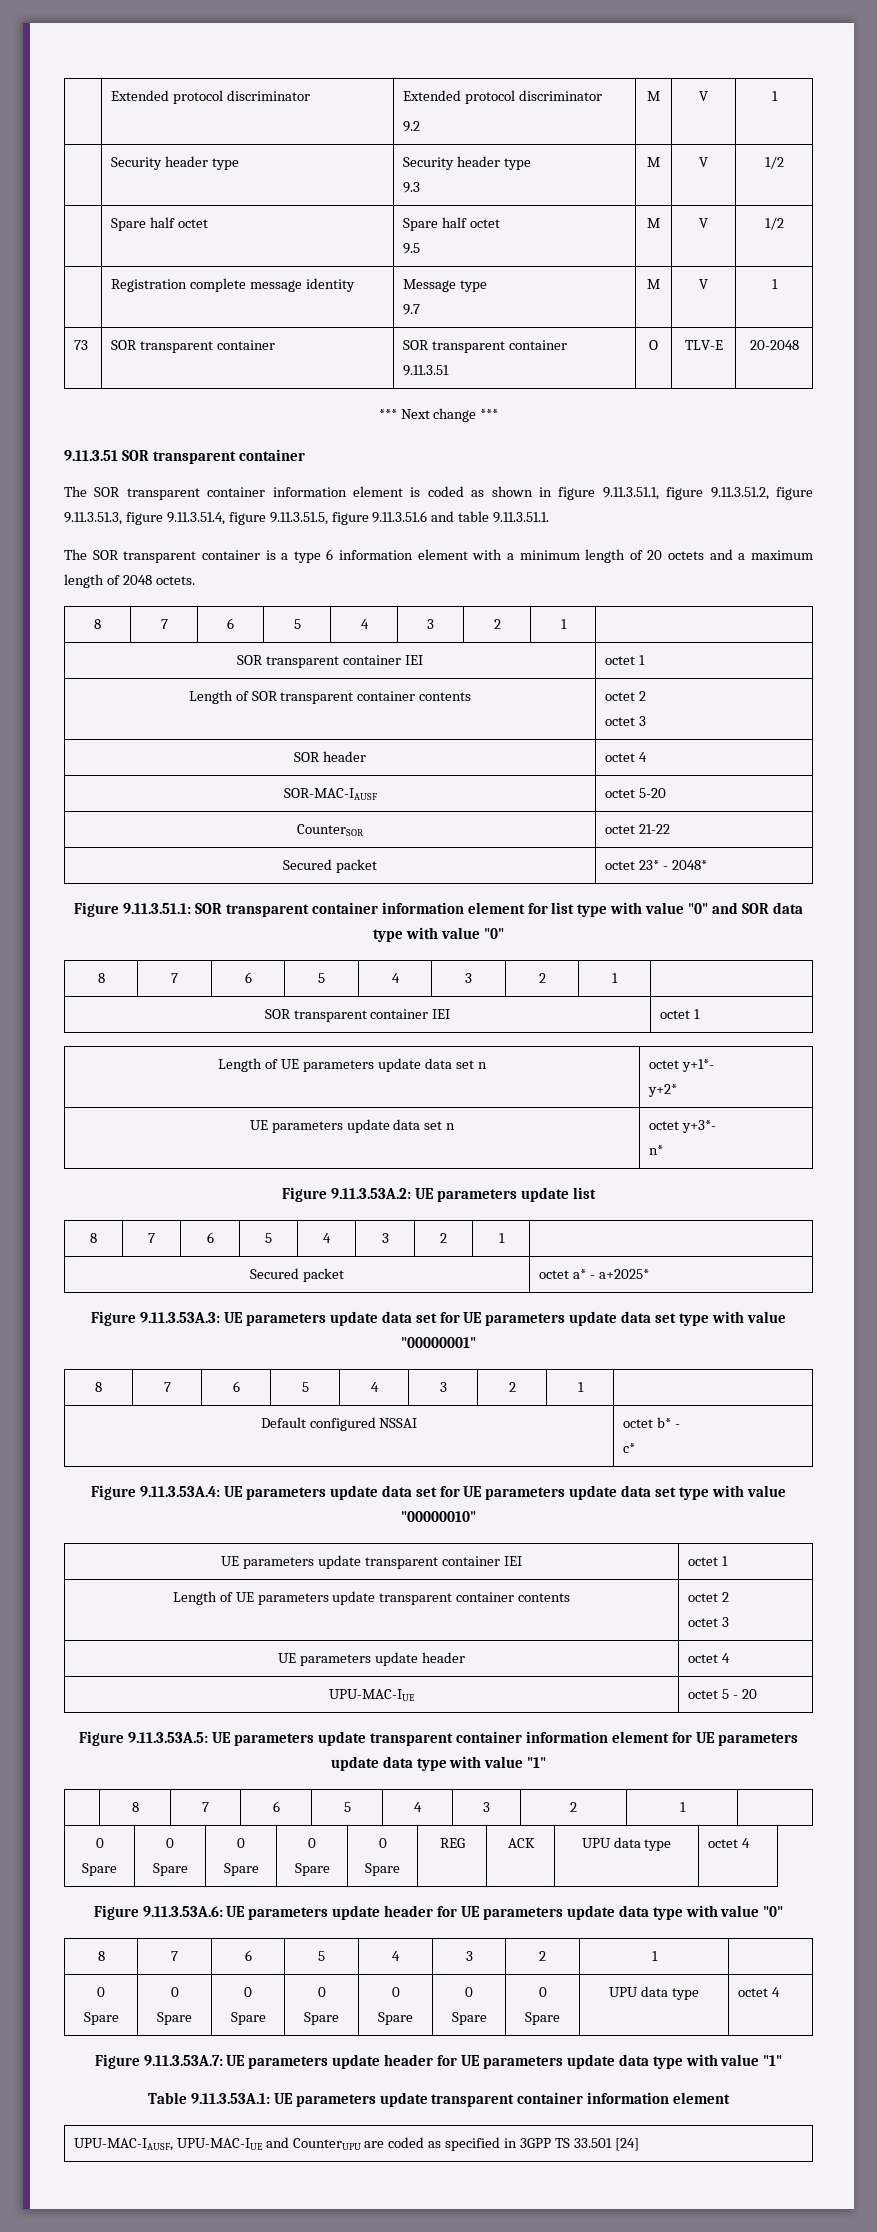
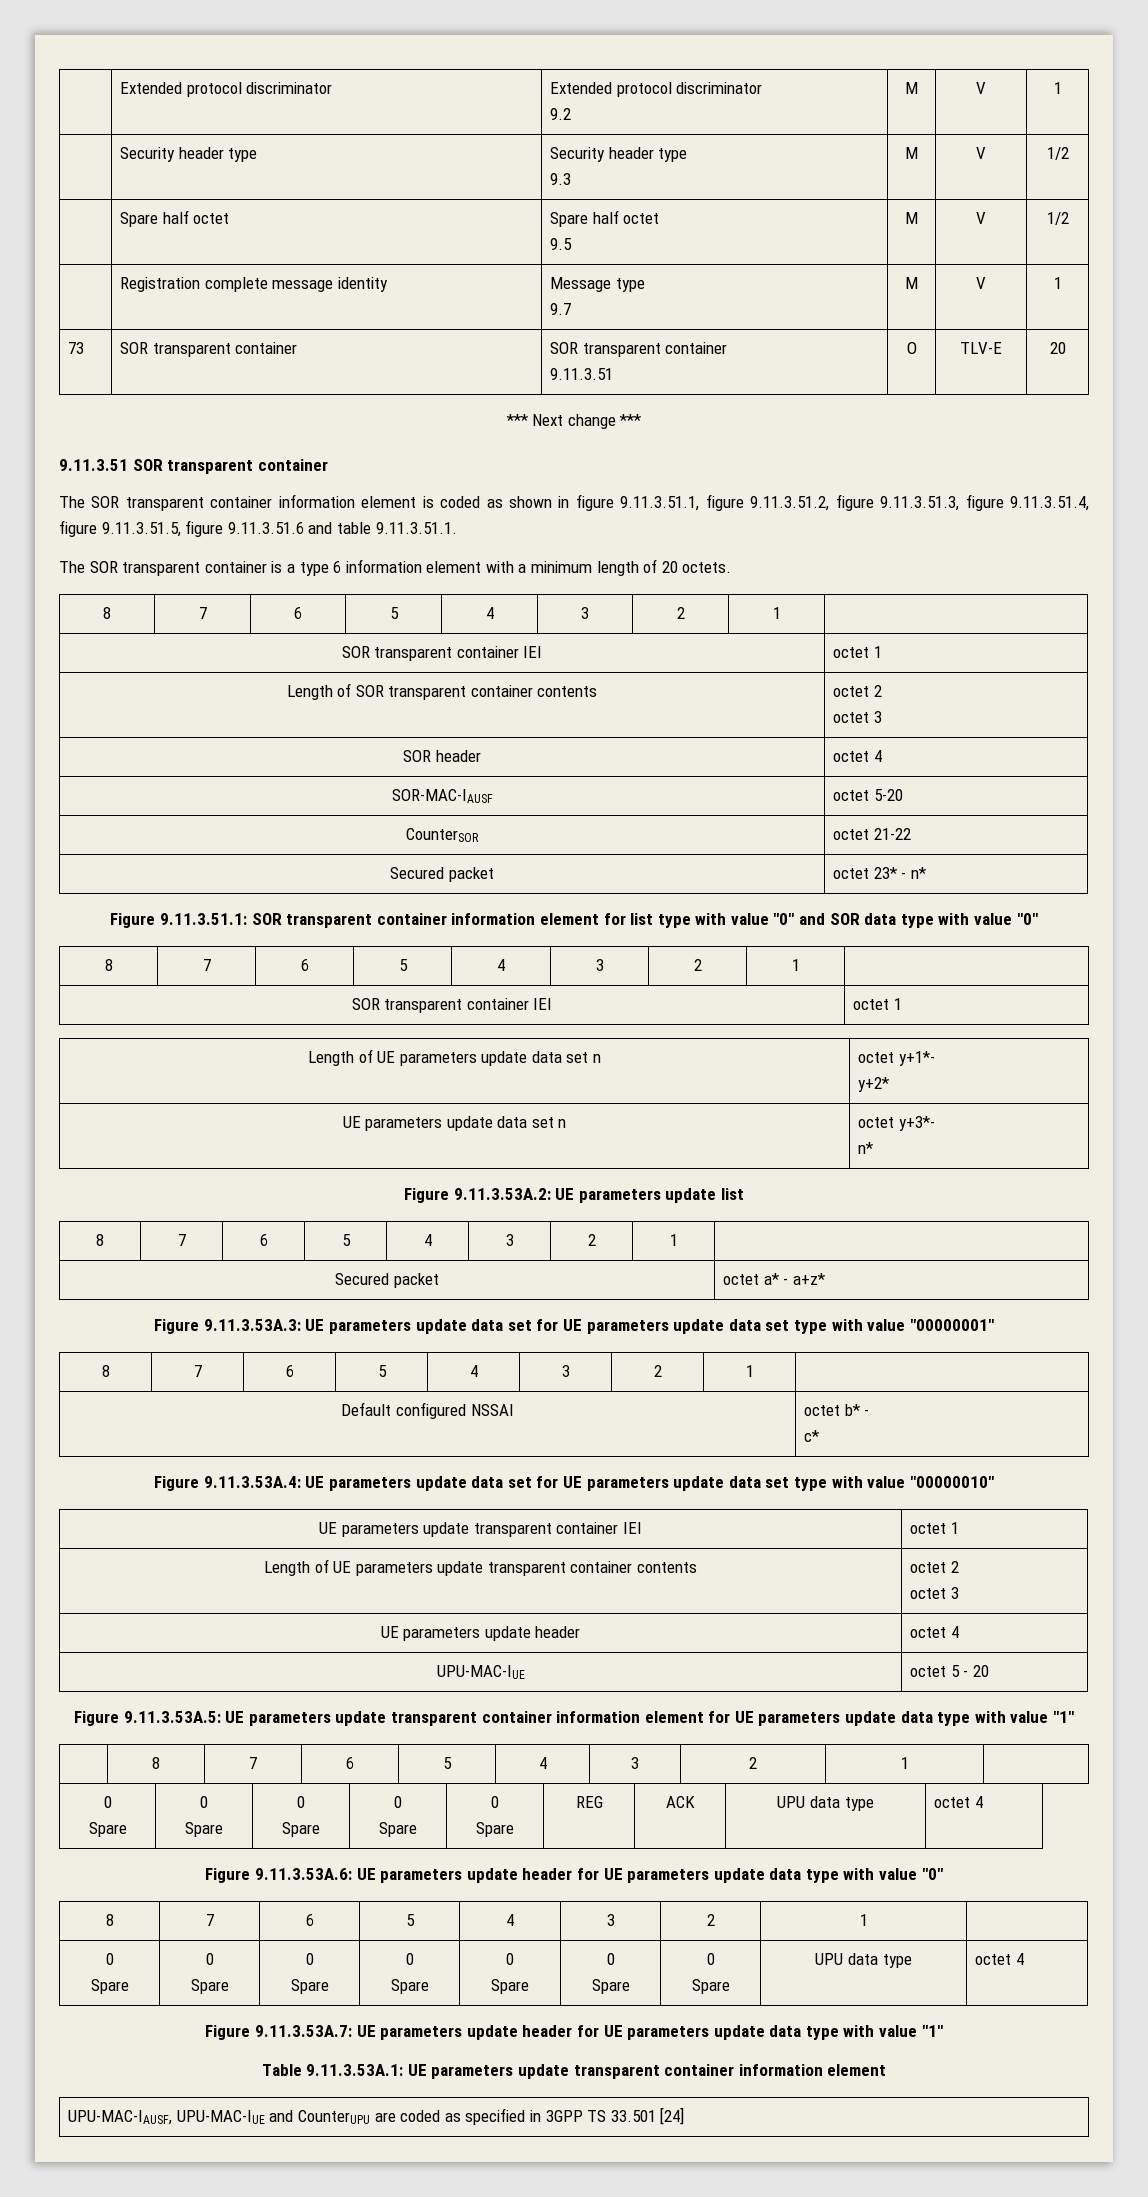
  73 | SOR transparent container | SOR transparent container
- 9.11.3.51 | O | TLV-E | 20-2048
+ 9.11.3.51 | O | TLV-E | 20
- The SOR transparent container is a type 6 information element with a minimum length of 20 octets and a maximum length of 2048 octets.
+ The SOR transparent container is a type 6 information element with a minimum length of 20 octets.
- Secured packet | octet 23* - 2048*
+ Secured packet | octet 23* - n*
- Secured packet | octet a* - a+2025*
+ Secured packet | octet a* - a+z*

